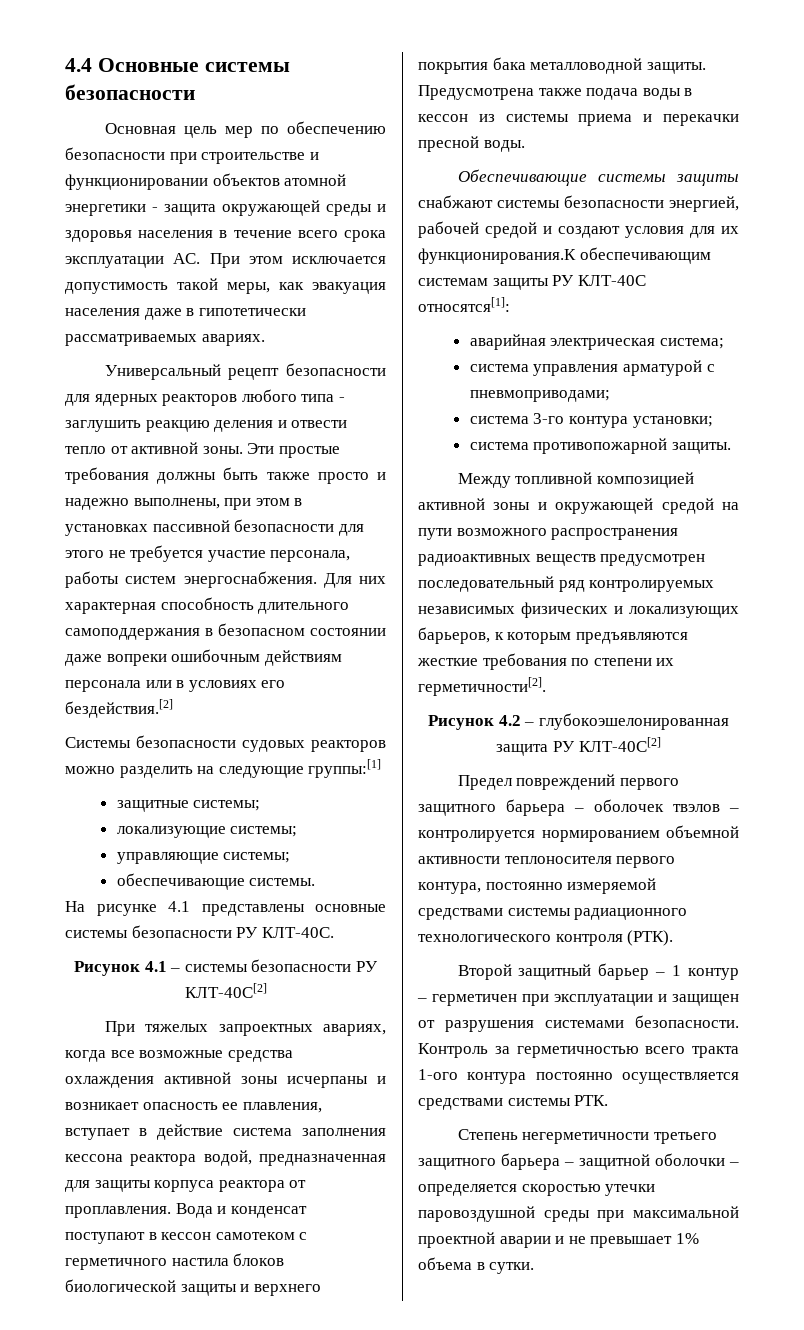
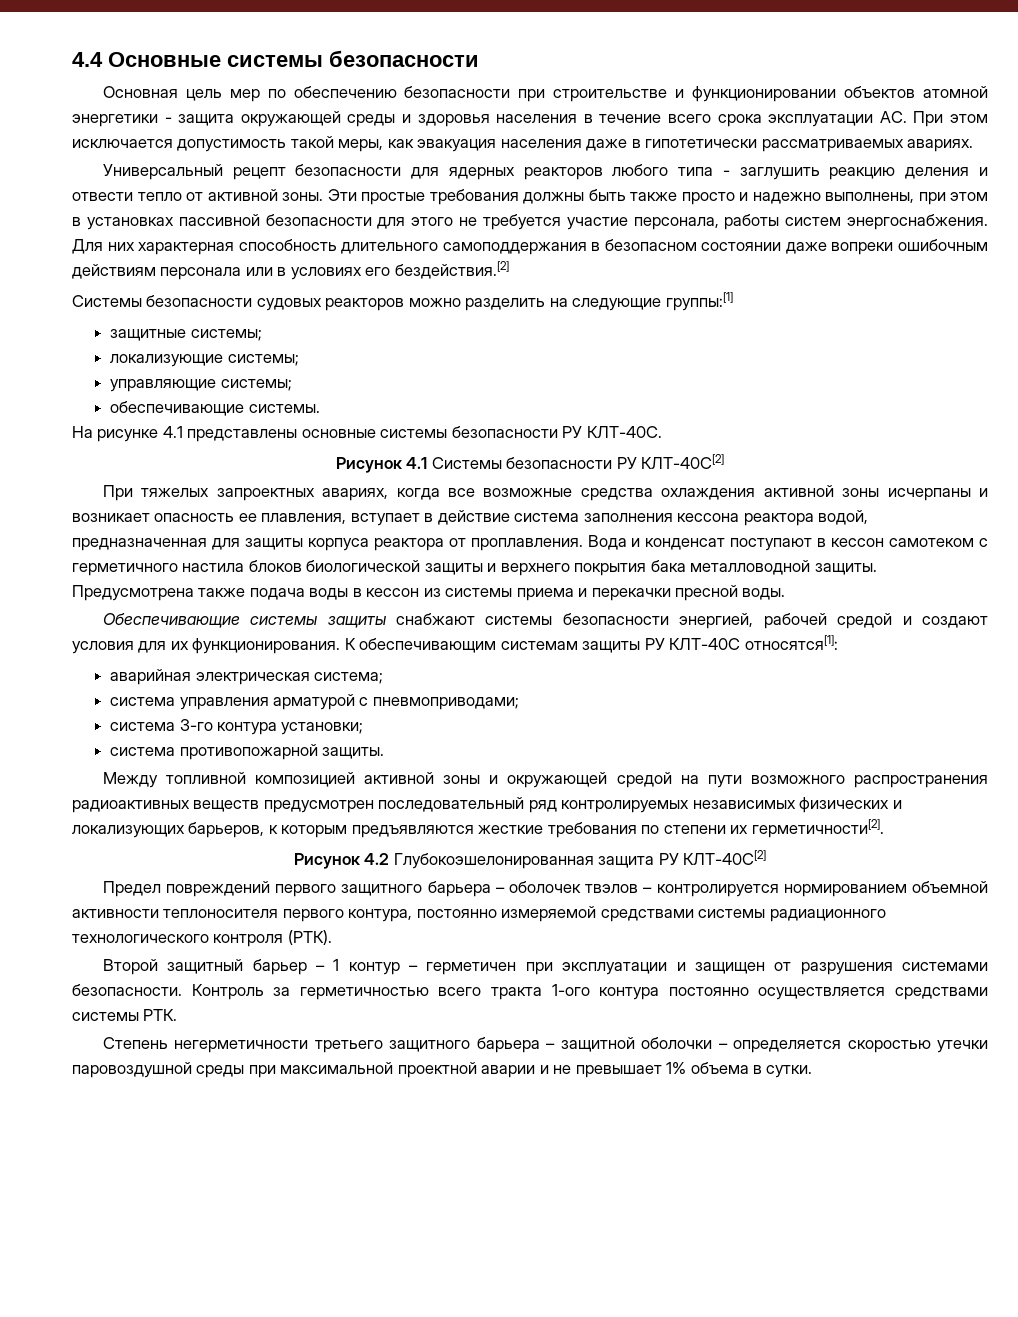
- Рисунок 4.1 – системы безопасности РУ КЛТ-40С[2]
+ Рисунок 4.1 Системы безопасности РУ КЛТ-40С[2]
- Обеспечивающие системы защиты снабжают системы безопасности энергией, рабочей средой и создают условия для их функционирования.К обеспечивающим системам защиты РУ КЛТ-40С относятся[1]:
+ Обеспечивающие системы защиты снабжают системы безопасности энергией, рабочей средой и создают условия для их функционирования. К обеспечивающим системам защиты РУ КЛТ-40С относятся[1]:
- Рисунок 4.2 – глубокоэшелонированная защита РУ КЛТ-40С[2]
+ Рисунок 4.2 Глубокоэшелонированная защита РУ КЛТ-40С[2]

